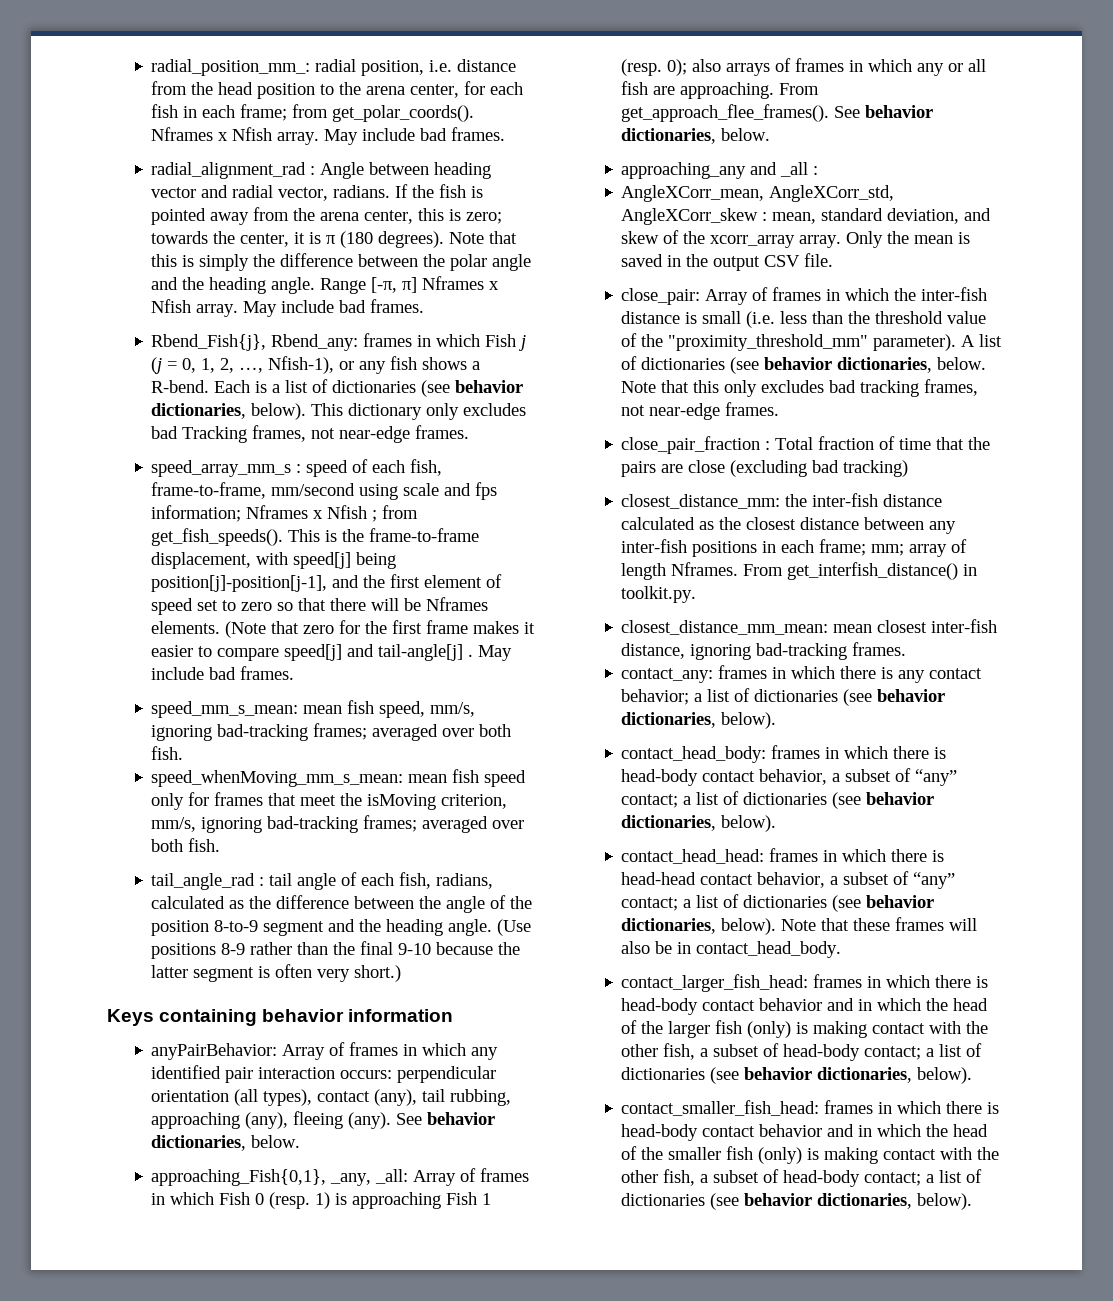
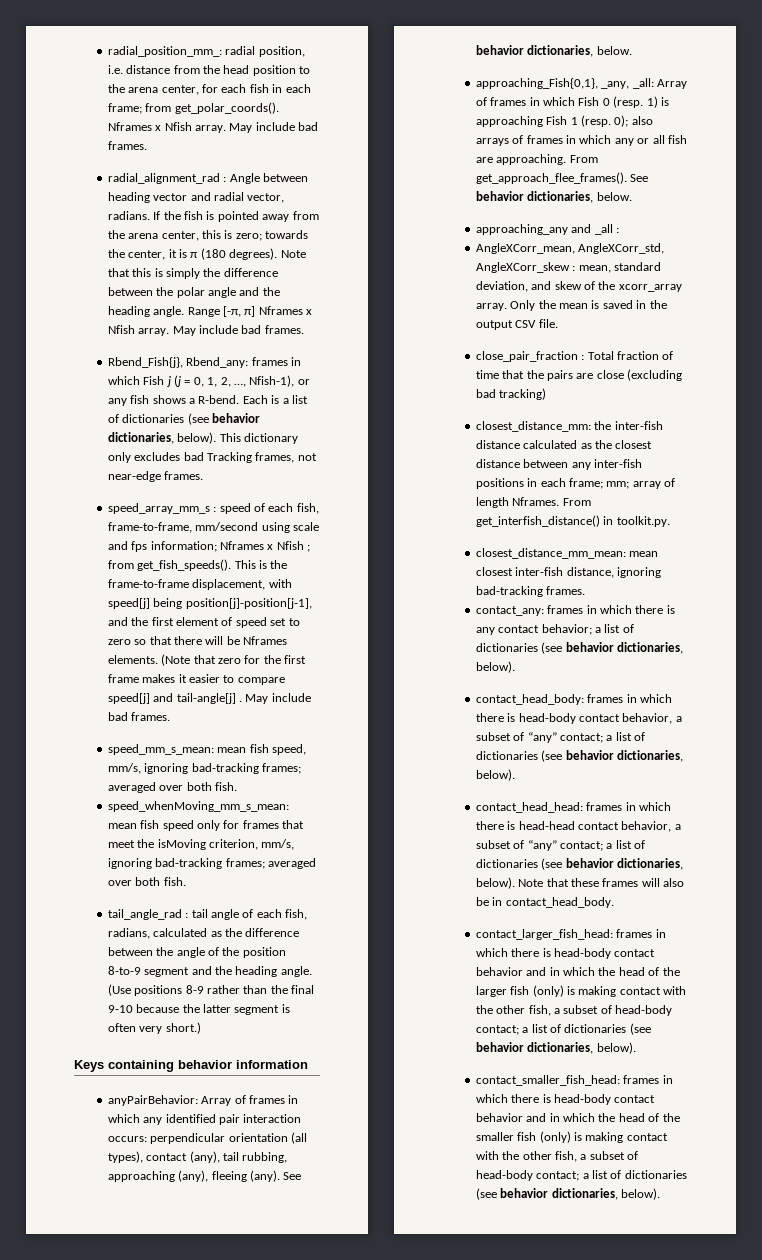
- close_pair: Array of frames in which the inter-fish distance is small (i.e. less than the threshold value of the "proximity_threshold_mm" parameter). A list of dictionaries (see behavior dictionaries, below. Note that this only excludes bad tracking frames, not near-edge frames.

